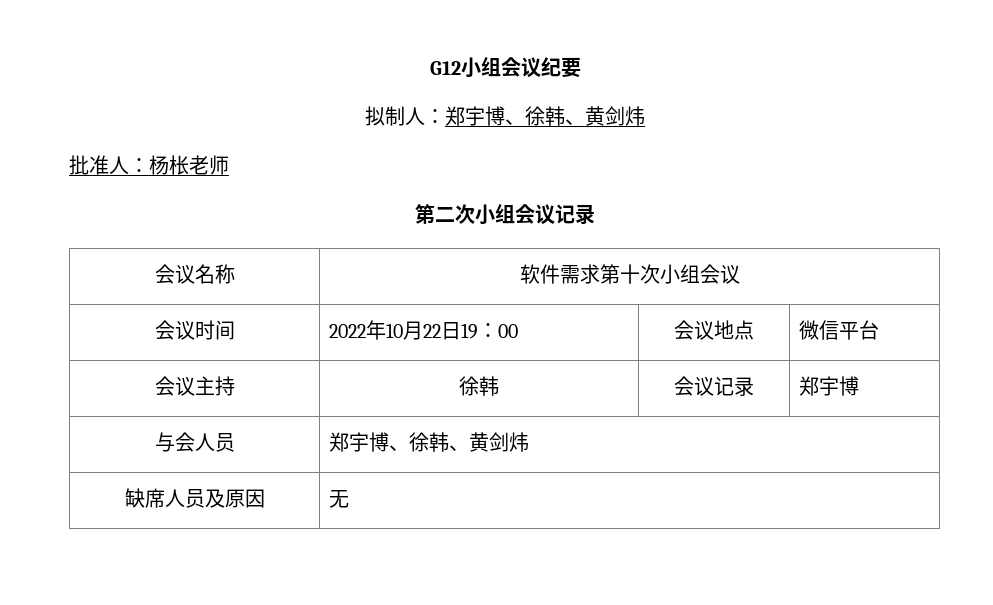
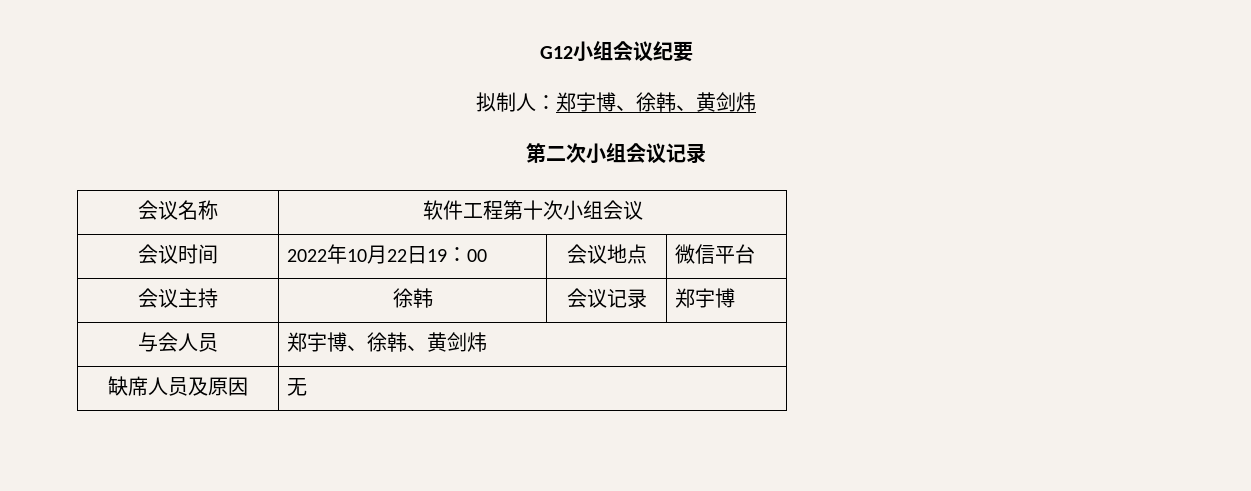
- 批准人：杨枨老师
- 会议名称 | 软件需求第十次小组会议
+ 会议名称 | 软件工程第十次小组会议

